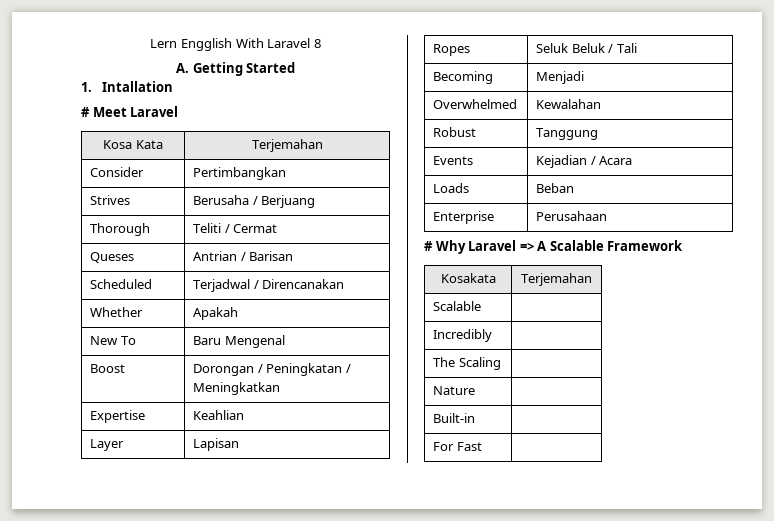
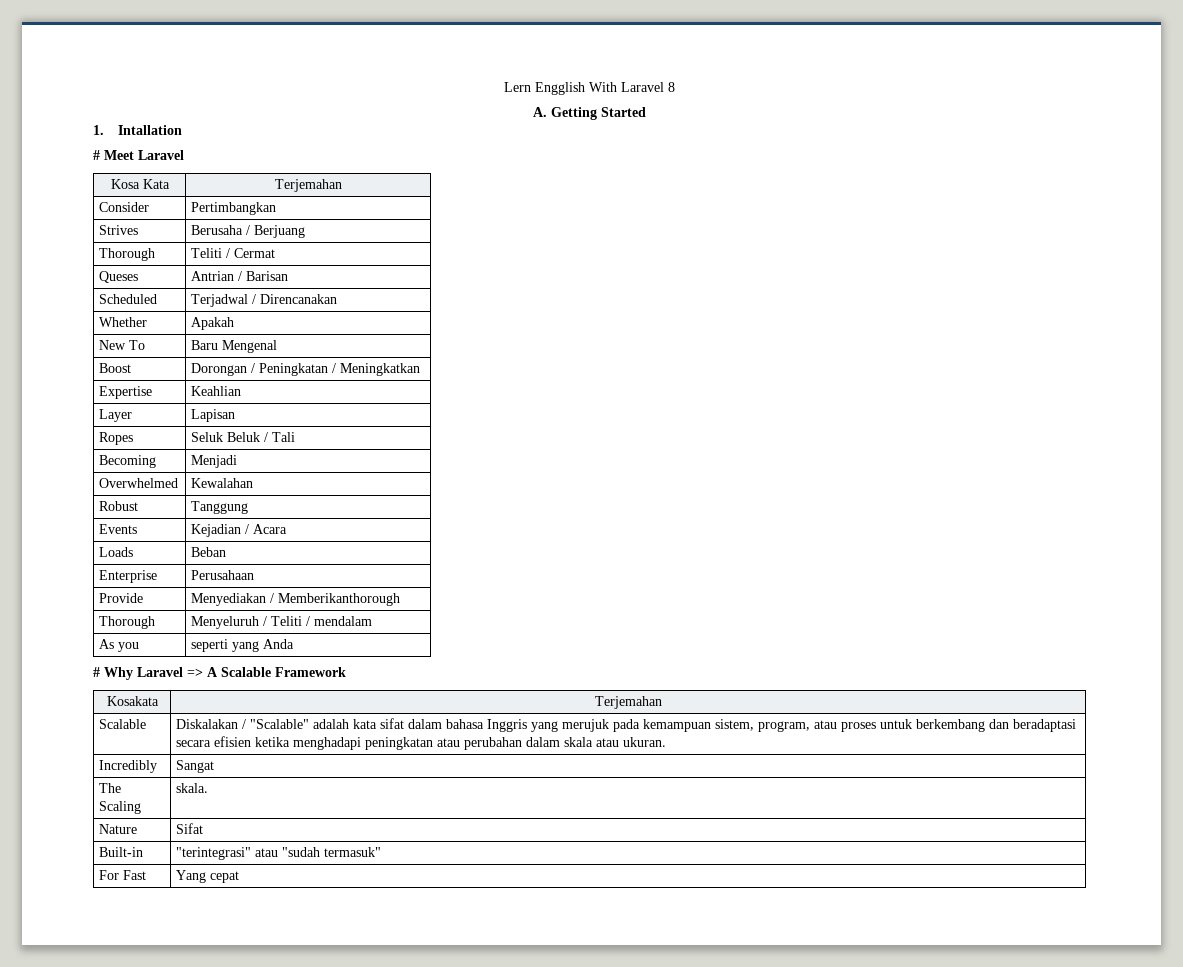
+ Provide | Menyediakan / Memberikanthorough
+ Thorough | Menyeluruh / Teliti / mendalam
+ As you | seperti yang Anda
- Scalable |
+ Scalable | Diskalakan / "Scalable" adalah kata sifat dalam bahasa Inggris yang merujuk pada kemampuan sistem, program, atau proses untuk berkembang dan beradaptasi secara efisien ketika menghadapi peningkatan atau perubahan dalam skala atau ukuran.
- Incredibly |
+ Incredibly | Sangat
- The Scaling |
+ The Scaling | skala.
- Nature |
+ Nature | Sifat
- Built-in |
+ Built-in | "terintegrasi" atau "sudah termasuk"
- For Fast |
+ For Fast | Yang cepat

